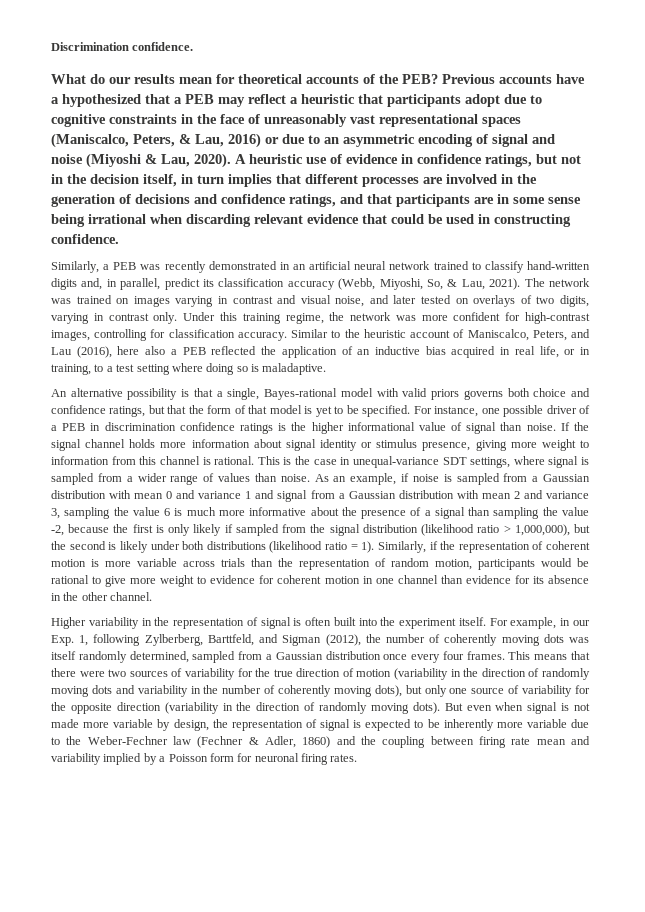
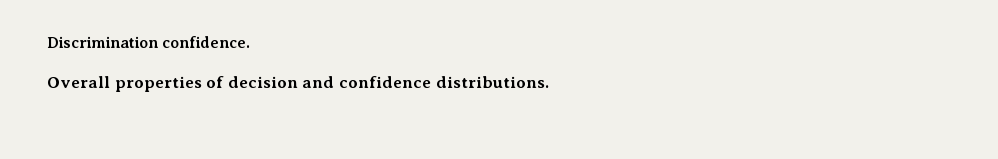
- What do our results mean for theoretical accounts of the PEB? Previous accounts have a hypothesized that a PEB may reflect a heuristic that participants adopt due to cognitive constraints in the face of unreasonably vast representational spaces (Maniscalco, Peters, & Lau, 2016) or due to an asymmetric encoding of signal and noise (Miyoshi & Lau, 2020). A heuristic use of evidence in confidence ratings, but not in the decision itself, in turn implies that different processes are involved in the generation of decisions and confidence ratings, and that participants are in some sense being irrational when discarding relevant evidence that could be used in constructing confidence.
- Similarly, a PEB was recently demonstrated in an artificial neural network trained to classify hand-written digits and, in parallel, predict its classification accuracy (Webb, Miyoshi, So, & Lau, 2021). The network was trained on images varying in contrast and visual noise, and later tested on overlays of two digits, varying in contrast only. Under this training regime, the network was more confident for high-contrast images, controlling for classification accuracy. Similar to the heuristic account of Maniscalco, Peters, and Lau (2016), here also a PEB reflected the application of an inductive bias acquired in real life, or in training, to a test setting where doing so is maladaptive.
- An alternative possibility is that a single, Bayes-rational model with valid priors governs both choice and confidence ratings, but that the form of that model is yet to be specified. For instance, one possible driver of a PEB in discrimination confidence ratings is the higher informational value of signal than noise. If the signal channel holds more information about signal identity or stimulus presence, giving more weight to information from this channel is rational. This is the case in unequal-variance SDT settings, where signal is sampled from a wider range of values than noise. As an example, if noise is sampled from a Gaussian distribution with mean 0 and variance 1 and signal from a Gaussian distribution with mean 2 and variance 3, sampling the value 6 is much more informative about the presence of a signal than sampling the value -2, because the first is only likely if sampled from the signal distribution (likelihood ratio > 1,000,000), but the second is likely under both distributions (likelihood ratio = 1). Similarly, if the representation of coherent motion is more variable across trials than the representation of random motion, participants would be rational to give more weight to evidence for coherent motion in one channel than evidence for its absence in the other channel.
- Higher variability in the representation of signal is often built into the experiment itself. For example, in our Exp. 1, following Zylberberg, Barttfeld, and Sigman (2012), the number of coherently moving dots was itself randomly determined, sampled from a Gaussian distribution once every four frames. This means that there were two sources of variability for the true direction of motion (variability in the direction of randomly moving dots and variability in the number of coherently moving dots), but only one source of variability for the opposite direction (variability in the direction of randomly moving dots). But even when signal is not made more variable by design, the representation of signal is expected to be inherently more variable due to the Weber-Fechner law (Fechner & Adler, 1860) and the coupling between firing rate mean and variability implied by a Poisson form for neuronal firing rates.
+ Overall properties of decision and confidence distributions.

